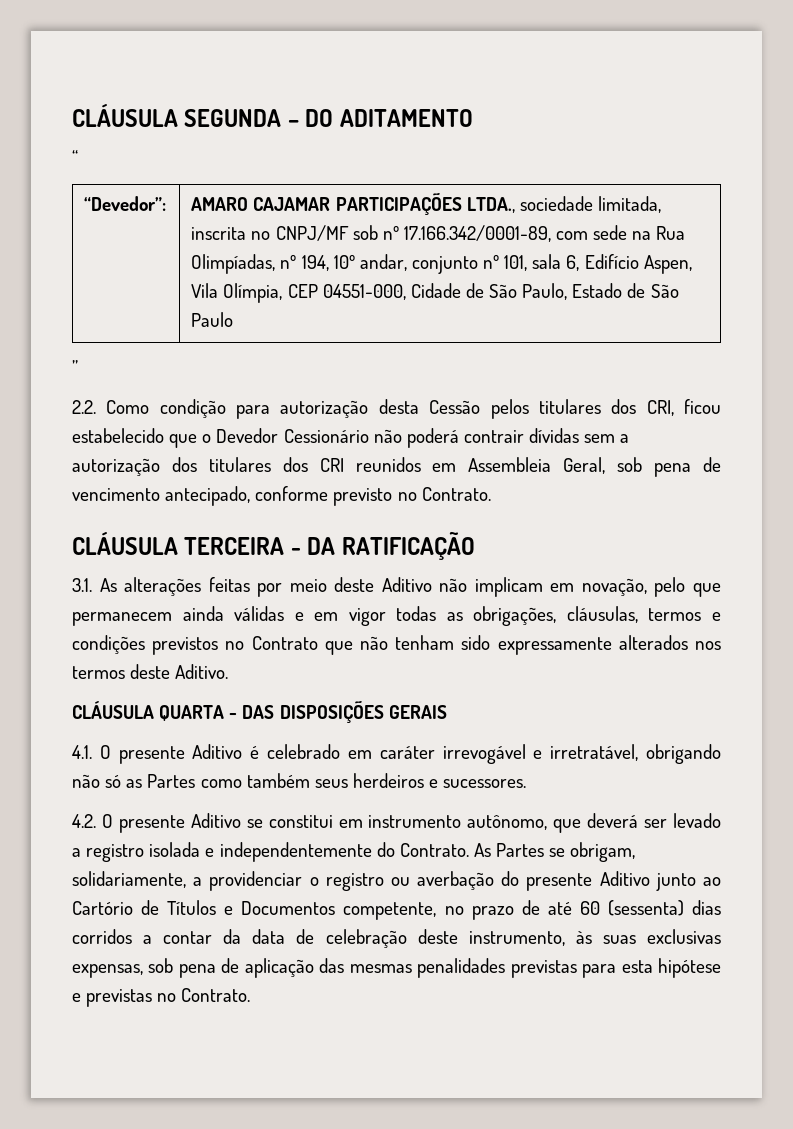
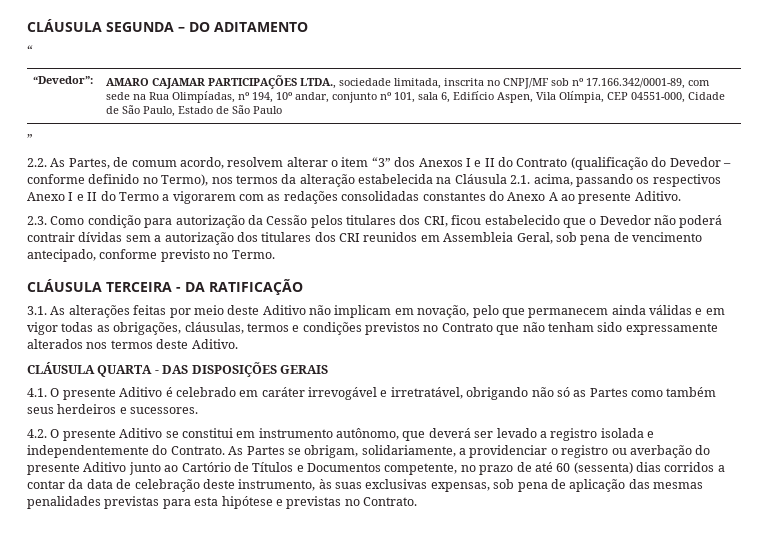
- 2.2. Como condição para autorização desta Cessão pelos titulares dos CRI, ficou estabelecido que o Devedor Cessionário não poderá contrair dívidas sem a autorização dos titulares dos CRI reunidos em Assembleia Geral, sob pena de vencimento antecipado, conforme previsto no Contrato.
+ 2.2. As Partes, de comum acordo, resolvem alterar o item “3” dos Anexos I e II do Contrato (qualificação do Devedor – conforme definido no Termo), nos termos da alteração estabelecida na Cláusula 2.1. acima, passando os respectivos Anexo I e II do Termo a vigorarem com as redações consolidadas constantes do Anexo A ao presente Aditivo.
+ 2.3. Como condição para autorização da Cessão pelos titulares dos CRI, ficou estabelecido que o Devedor não poderá contrair dívidas sem a autorização dos titulares dos CRI reunidos em Assembleia Geral, sob pena de vencimento antecipado, conforme previsto no Termo.

